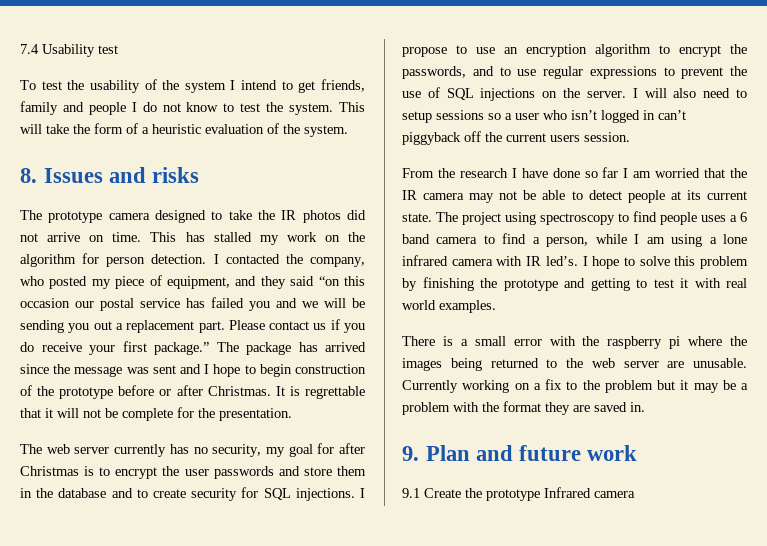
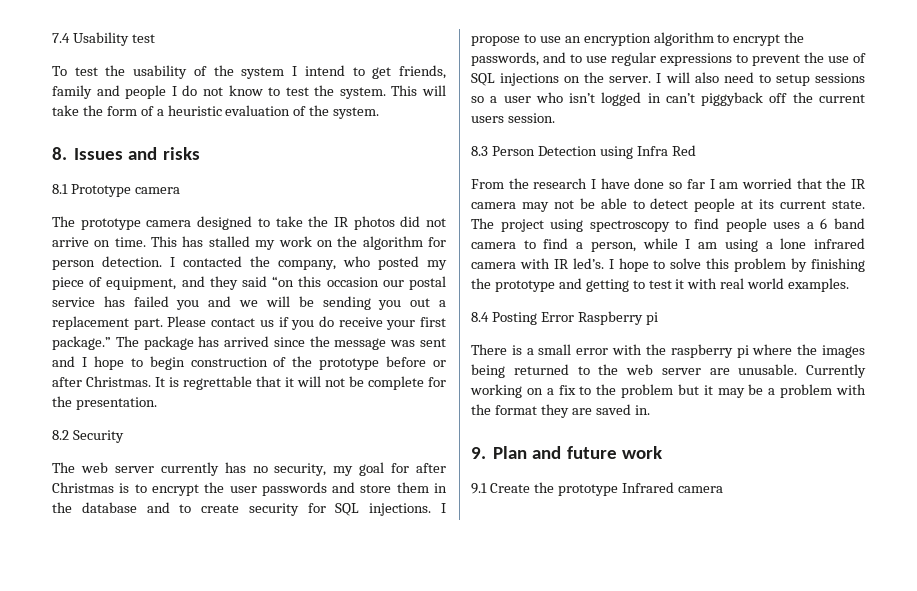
+ 8.1 Prototype camera
+ 8.2 Security
+ 8.3 Person Detection using Infra Red
+ 8.4 Posting Error Raspberry pi

